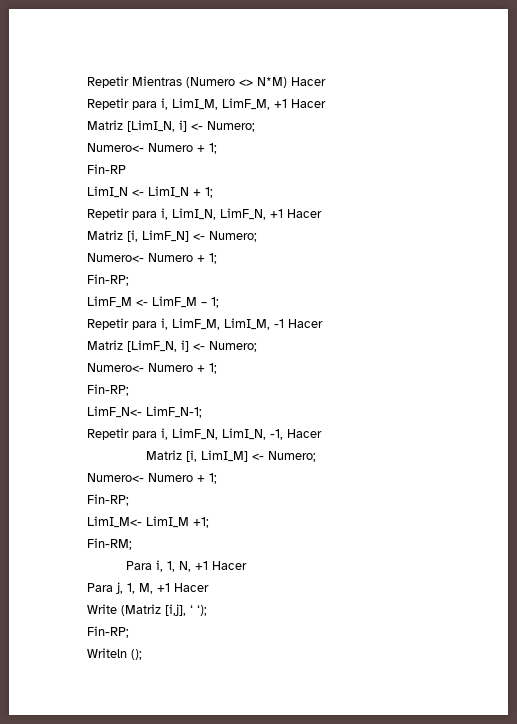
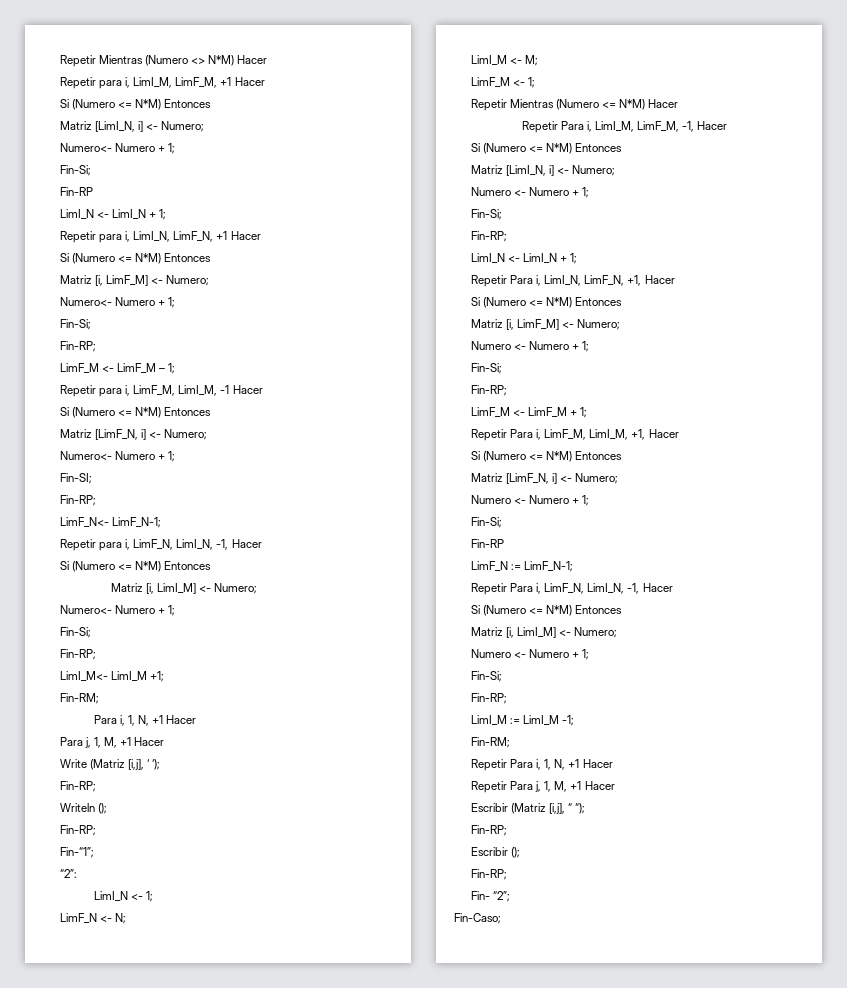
  Repetir para i, LimI_M, LimF_M, +1 Hacer
+ Si (Numero <= N*M) Entonces
  Matriz [LimI_N, i] <- Numero;
  Numero<- Numero + 1;
+ Fin-Si;
  Repetir para i, LimI_N, LimF_N, +1 Hacer
- Matriz [i, LimF_N] <- Numero;
+ Si (Numero <= N*M) Entonces
+ Matriz [i, LimF_M] <- Numero;
  Numero<- Numero + 1;
+ Fin-Si;
  Repetir para i, LimF_M, LimI_M, -1 Hacer
+ Si (Numero <= N*M) Entonces
+ Fin-SI;
  Repetir para i, LimF_N, LimI_N, -1, Hacer
+ Si (Numero <= N*M) Entonces
  Matriz [i, LimI_M] <- Numero;
  Numero<- Numero + 1;
+ Fin-Si;
  Writeln ();
+ Fin-RP;
+ Fin-“1”;
+ “2”:
+ LimI_N <- 1;
+ LimF_N <- N;
+ LimI_M <- M;
+ LimF_M <- 1;
+ Repetir Mientras (Numero <= N*M) Hacer
+ Repetir Para i, LimI_M, LimF_M, -1, Hacer
+ Si (Numero <= N*M) Entonces
+ Matriz [LimI_N, i] <- Numero;
+ Numero <- Numero + 1;
+ Fin-Si;
+ Fin-RP;
+ LimI_N <- LimI_N + 1;
+ Repetir Para i, LimI_N, LimF_N, +1, Hacer
+ Si (Numero <= N*M) Entonces
+ Matriz [i, LimF_M] <- Numero;
+ Numero <- Numero + 1;
+ Fin-Si;
+ Fin-RP;
+ LimF_M <- LimF_M + 1;
+ Repetir Para i, LimF_M, LimI_M, +1, Hacer
+ Si (Numero <= N*M) Entonces
+ Matriz [LimF_N, i] <- Numero;
+ Numero <- Numero + 1;
+ Fin-Si;
+ Fin-RP
+ LimF_N := LimF_N-1;
+ Repetir Para i, LimF_N, LimI_N, -1, Hacer
+ Si (Numero <= N*M) Entonces
+ Matriz [i, LimI_M] <- Numero;
+ Numero <- Numero + 1;
+ Fin-Si;
+ Fin-RP;
+ LimI_M := LimI_M -1;
+ Fin-RM;
+ Repetir Para i, 1, N, +1 Hacer
+ Repetir Para j, 1, M, +1 Hacer
+ Escribir (Matriz [i,j], “ “);
+ Fin-RP;
+ Escribir ();
+ Fin-RP;
+ Fin- “2”;
+ Fin-Caso;

